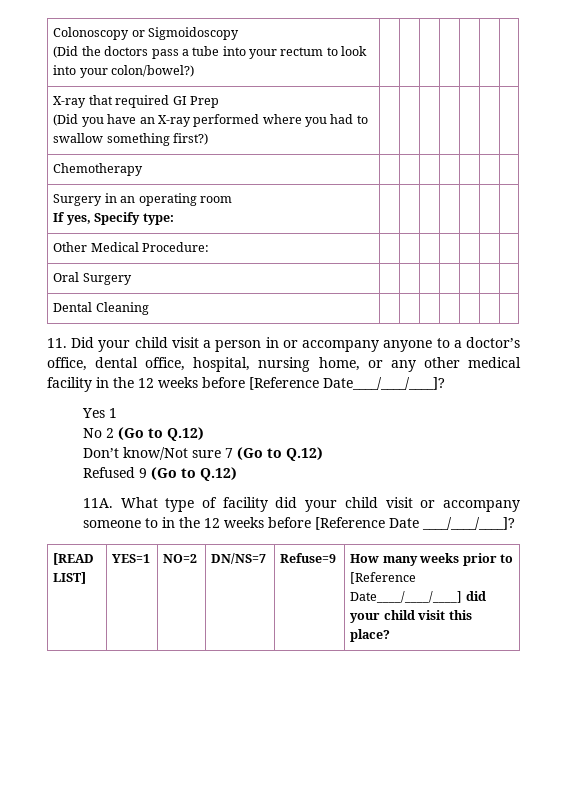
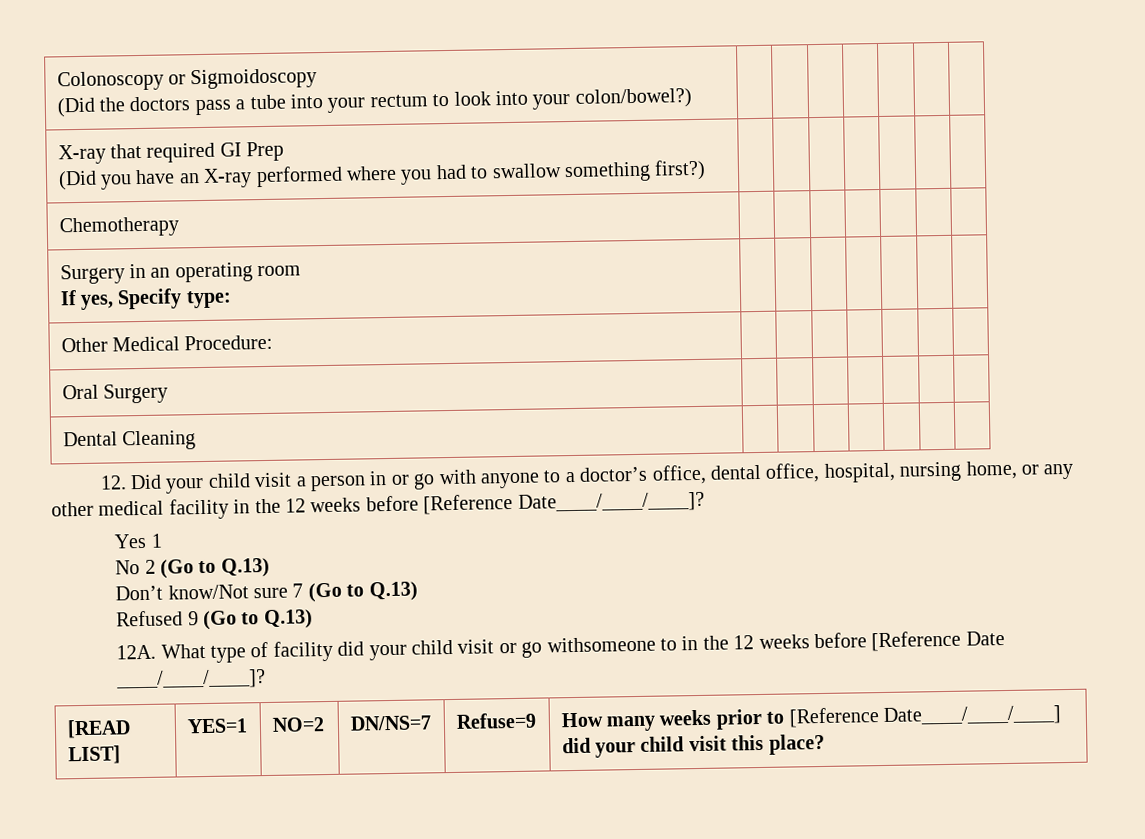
- 11. Did your child visit a person in or accompany anyone to a doctor’s office, dental office, hospital, nursing home, or any other medical facility in the 12 weeks before [Reference Date____/____/____]?
+ 12. Did your child visit a person in or go with anyone to a doctor’s office, dental office, hospital, nursing home, or any other medical facility in the 12 weeks before [Reference Date____/____/____]?
- No 2 (Go to Q.12)
+ No 2 (Go to Q.13)
- Don’t know/Not sure 7 (Go to Q.12)
+ Don’t know/Not sure 7 (Go to Q.13)
- Refused 9 (Go to Q.12)
- 11A.
+ Refused 9 (Go to Q.13)
+ 12A.
- What type of facility did your child visit or accompany someone to in the 12 weeks before [Reference Date ____/____/____]?
+ What type of facility did your child visit or go withsomeone to in the 12 weeks before [Reference Date ____/____/____]?

